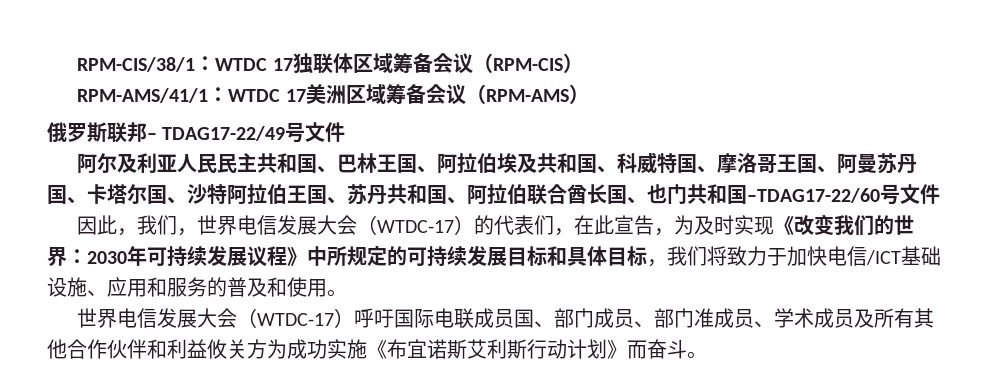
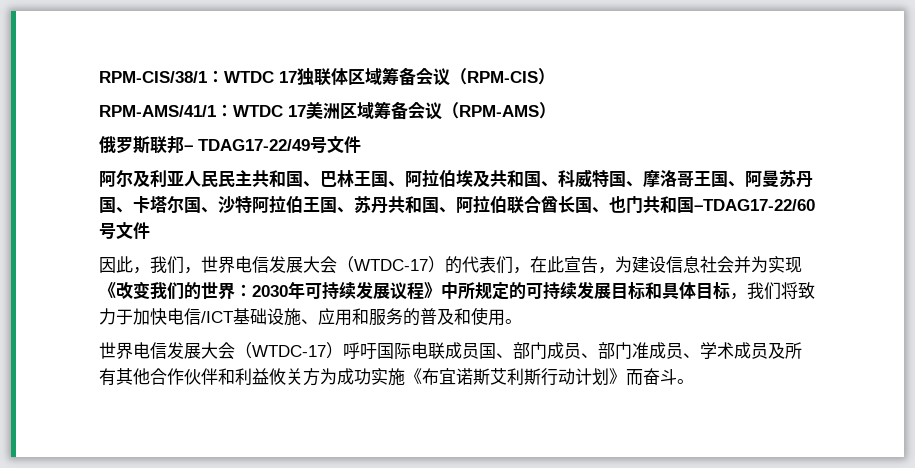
- 因此，我们，世界电信发展大会（WTDC-17）的代表们，在此宣告，为及时实现《改变我们的世界：2030年可持续发展议程》中所规定的可持续发展目标和具体目标，我们将致力于加快电信/ICT基础设施、应用和服务的普及和使用。
+ 因此，我们，世界电信发展大会（WTDC-17）的代表们，在此宣告，为建设信息社会并为实现《改变我们的世界：2030年可持续发展议程》中所规定的可持续发展目标和具体目标，我们将致力于加快电信/ICT基础设施、应用和服务的普及和使用。

